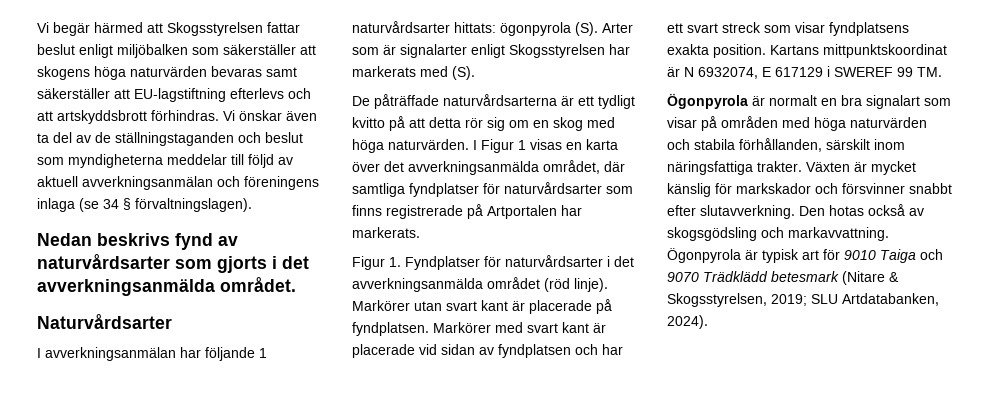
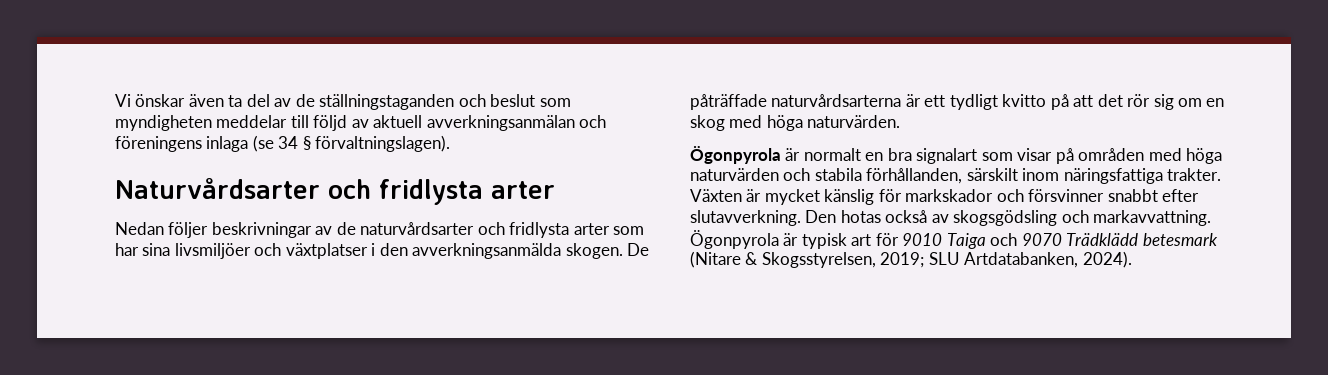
- Vi begär härmed att Skogsstyrelsen fattar beslut enligt miljöbalken som säkerställer att skogens höga naturvärden bevaras samt säkerställer att EU-lagstiftning efterlevs och att artskyddsbrott förhindras. Vi önskar även ta del av de ställningstaganden och beslut som myndigheterna meddelar till följd av aktuell avverkningsanmälan och föreningens inlaga (se 34 § förvaltningslagen).
+ Vi önskar även ta del av de ställningstaganden och beslut som myndigheten meddelar till följd av aktuell avverkningsanmälan och föreningens inlaga (se 34 § förvaltningslagen).
- Nedan beskrivs fynd av naturvårdsarter som gjorts i det avverkningsanmälda området.
- Naturvårdsarter
- I avverkningsanmälan har följande 1 naturvårdsarter hittats: ögonpyrola (S). Arter som är signalarter enligt Skogsstyrelsen har markerats med (S).
- De påträffade naturvårdsarterna är ett tydligt kvitto på att detta rör sig om en skog med höga naturvärden. I Figur 1 visas en karta över det avverkningsanmälda området, där samtliga fyndplatser för naturvårdsarter som finns registrerade på Artportalen har markerats.
- Figur 1. Fyndplatser för naturvårdsarter i det avverkningsanmälda området (röd linje). Markörer utan svart kant är placerade på fyndplatsen. Markörer med svart kant är placerade vid sidan av fyndplatsen och har ett svart streck som visar fyndplatsens exakta position. Kartans mittpunktskoordinat är N 6932074, E 617129 i SWEREF 99 TM.
+ Naturvårdsarter och fridlysta arter
+ Nedan följer beskrivningar av de naturvårdsarter och fridlysta arter som har sina livsmiljöer och växtplatser i den avverkningsanmälda skogen. De påträffade naturvårdsarterna är ett tydligt kvitto på att det rör sig om en skog med höga naturvärden.

